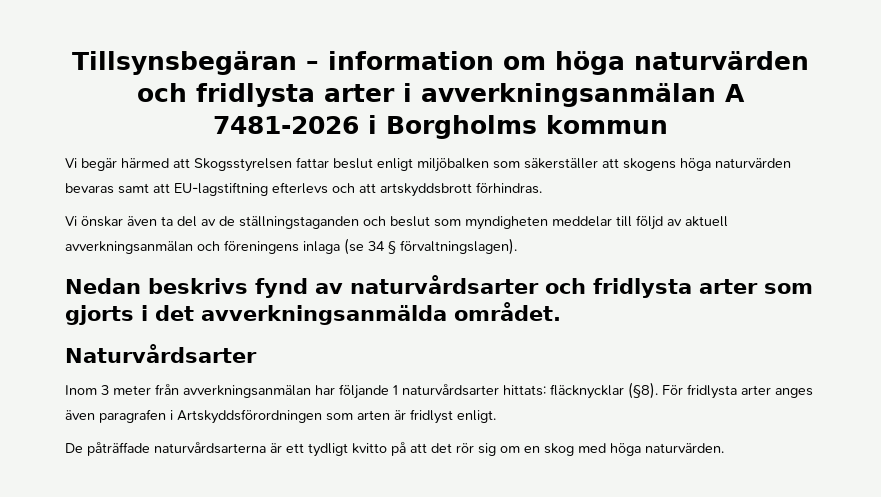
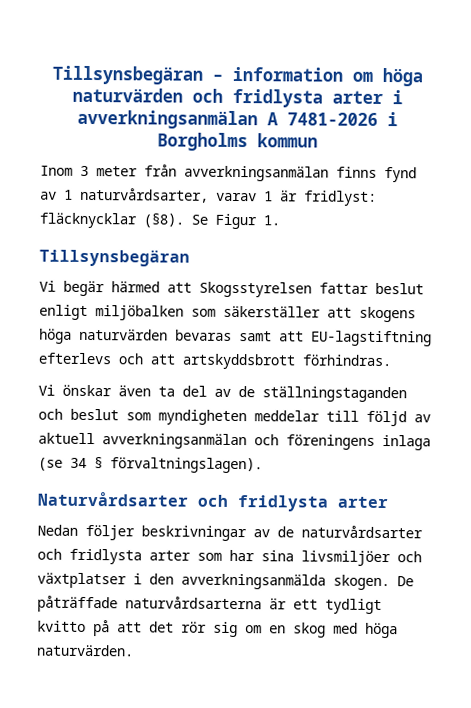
+ Inom 3 meter från avverkningsanmälan finns fynd av 1 naturvårdsarter, varav 1 är fridlyst: fläcknycklar (§8). Se Figur 1.
+ Tillsynsbegäran
- Nedan beskrivs fynd av naturvårdsarter och fridlysta arter som gjorts i det avverkningsanmälda området.
- Naturvårdsarter
- Inom 3 meter från avverkningsanmälan har följande 1 naturvårdsarter hittats: fläcknycklar (§8). För fridlysta arter anges även paragrafen i Artskyddsförordningen som arten är fridlyst enligt.
- De påträffade naturvårdsarterna är ett tydligt kvitto på att det rör sig om en skog med höga naturvärden.
+ Naturvårdsarter och fridlysta arter
+ Nedan följer beskrivningar av de naturvårdsarter och fridlysta arter som har sina livsmiljöer och växtplatser i den avverkningsanmälda skogen. De påträffade naturvårdsarterna är ett tydligt kvitto på att det rör sig om en skog med höga naturvärden.

